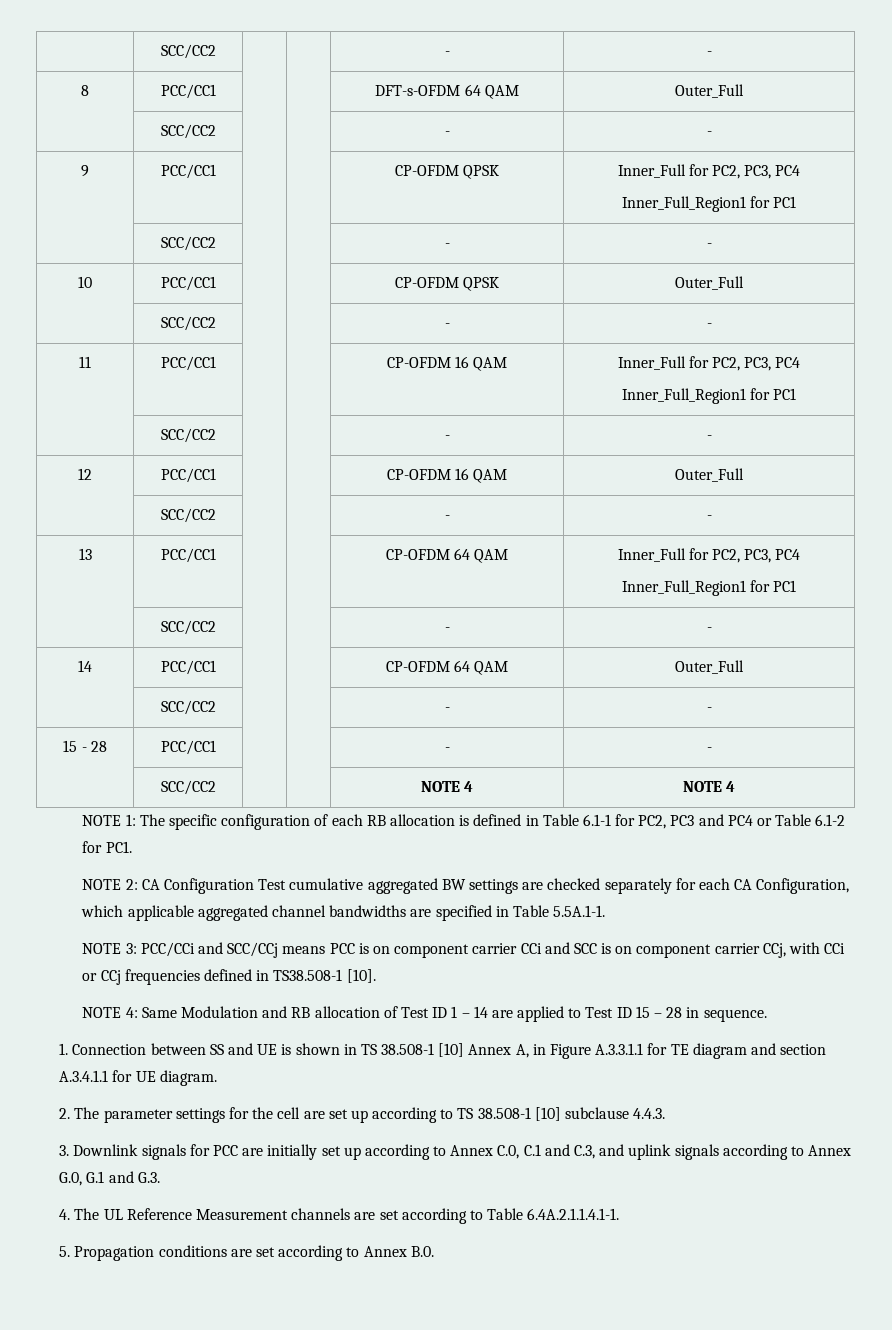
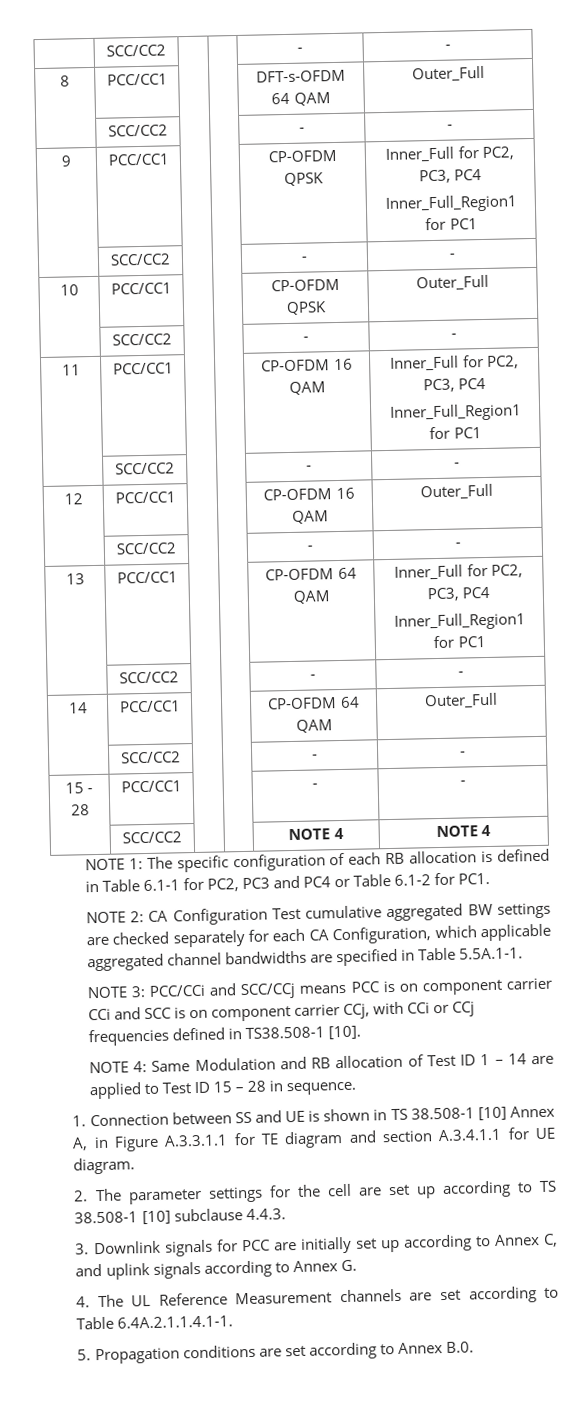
- 3. Downlink signals for PCC are initially set up according to Annex C.0, C.1 and C.3, and uplink signals according to Annex G.0, G.1 and G.3.
+ 3. Downlink signals for PCC are initially set up according to Annex C, and uplink signals according to Annex G.

